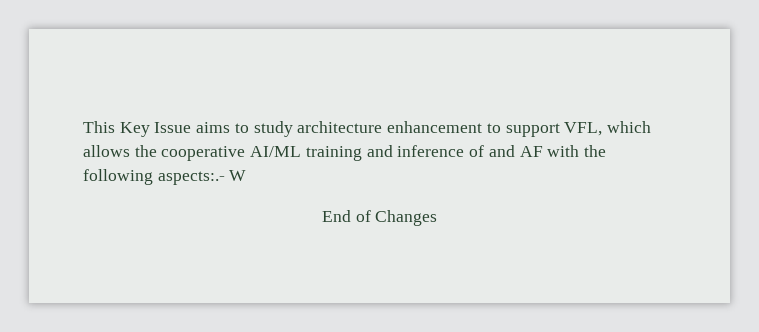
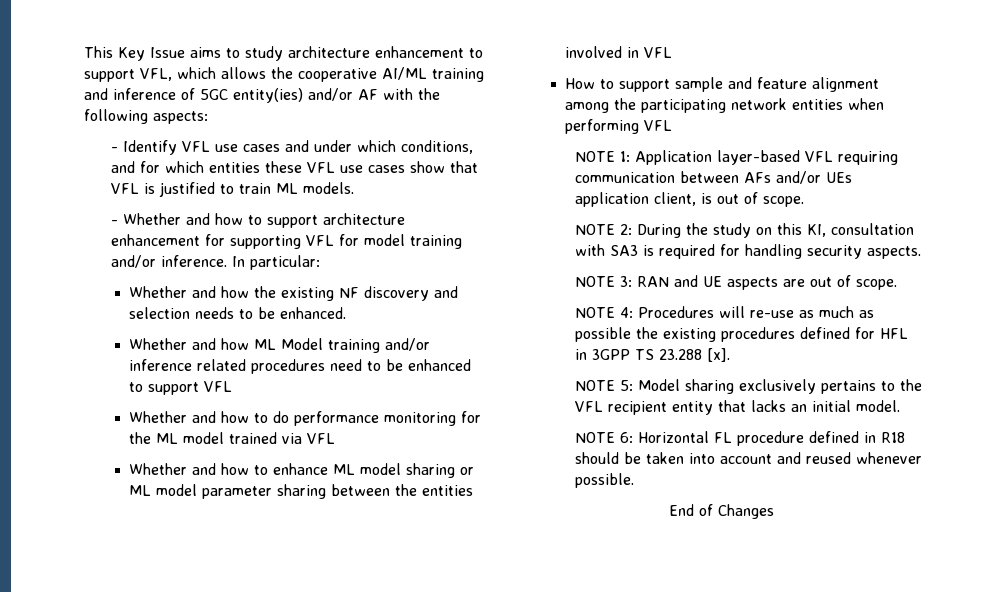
- This Key Issue aims to study architecture enhancement to support VFL, which allows the cooperative AI/ML training and inference of and AF with the following aspects:.- W
+ This Key Issue aims to study architecture enhancement to support VFL, which allows the cooperative AI/ML training and inference of 5GC entity(ies) and/or AF with the following aspects:
+ - Identify VFL use cases and under which conditions, and for which entities these VFL use cases show that VFL is justified to train ML models.
+ - Whether and how to support architecture enhancement for supporting VFL for model training and/or inference. In particular:
+ Whether and how the existing NF discovery and selection needs to be enhanced.
+ Whether and how ML Model training and/or inference related procedures need to be enhanced to support VFL
+ Whether and how to do performance monitoring for the ML model trained via VFL
+ Whether and how to enhance ML model sharing or ML model parameter sharing between the entities involved in VFL
+ How to support sample and feature alignment among the participating network entities when performing VFL
+ NOTE 1: Application layer-based VFL requiring communication between AFs and/or UEs application client, is out of scope.
+ NOTE 2: During the study on this KI, consultation with SA3 is required for handling security aspects.
+ NOTE 3: RAN and UE aspects are out of scope.
+ NOTE 4: Procedures will re-use as much as possible the existing procedures defined for HFL in 3GPP TS 23.288 [x].
+ NOTE 5: Model sharing exclusively pertains to the VFL recipient entity that lacks an initial model.
+ NOTE 6: Horizontal FL procedure defined in R18 should be taken into account and reused whenever possible.

